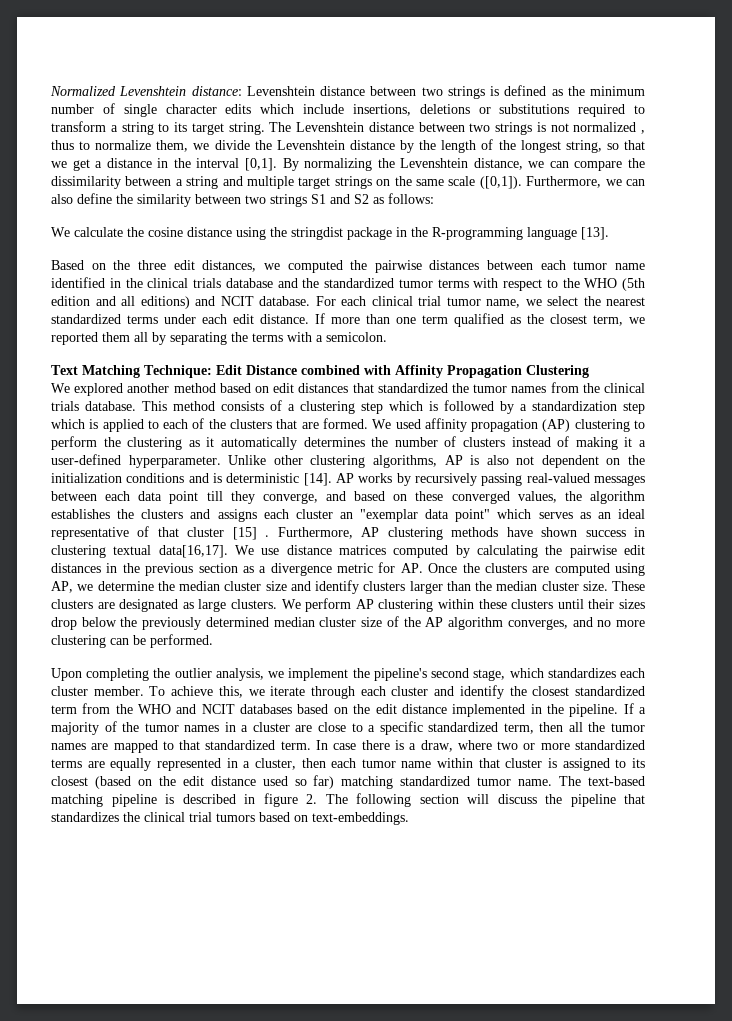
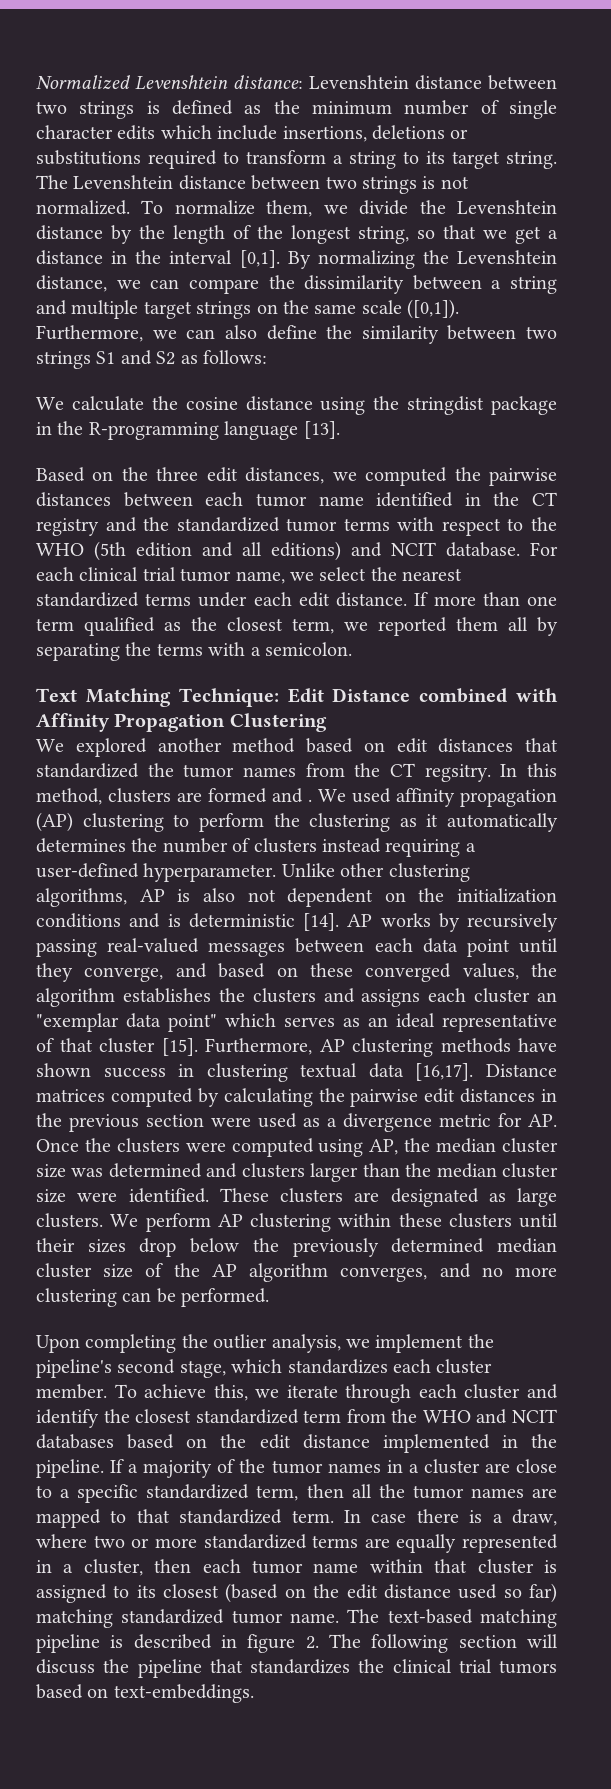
- The Levenshtein distance between two strings is not normalized , thus to normalize them, we divide the Levenshtein distance by the length of the longest string, so that we get a distance in the interval [0,1].
+ The Levenshtein distance between two strings is not normalized. To normalize them, we divide the Levenshtein distance by the length of the longest string, so that we get a distance in the interval [0,1].
- Based on the three edit distances, we computed the pairwise distances between each tumor name identified in the clinical trials database and the standardized tumor terms with respect to the WHO (5th edition and all editions) and NCIT database.
+ Based on the three edit distances, we computed the pairwise distances between each tumor name identified in the CT registry and the standardized tumor terms with respect to the WHO (5th edition and all editions) and NCIT database.
- We explored another method based on edit distances that standardized the tumor names from the clinical trials database. This method consists of a clustering step which is followed by a standardization step which is applied to each of the clusters that are formed.
+ We explored another method based on edit distances that standardized the tumor names from the CT regsitry. In this method, clusters are formed and .
- We used affinity propagation (AP) clustering to perform the clustering as it automatically determines the number of clusters instead of making it a user-defined hyperparameter.
+ We used affinity propagation (AP) clustering to perform the clustering as it automatically determines the number of clusters instead requiring a user-defined hyperparameter.
- AP works by recursively passing real-valued messages between each data point till they converge, and based on these converged values, the algorithm establishes the clusters and assigns each cluster an "exemplar data point" which serves as an ideal representative of that cluster [15] .
+ AP works by recursively passing real-valued messages between each data point until they converge, and based on these converged values, the algorithm establishes the clusters and assigns each cluster an "exemplar data point" which serves as an ideal representative of that cluster [15].
- Furthermore, AP clustering methods have shown success in clustering textual data[16,17]. We use distance matrices computed by calculating the pairwise edit distances in the previous section as a divergence metric for AP. Once the clusters are computed using AP, we determine the median cluster size and identify clusters larger than the median cluster size.
+ Furthermore, AP clustering methods have shown success in clustering textual data [16,17]. Distance matrices computed by calculating the pairwise edit distances in the previous section were used as a divergence metric for AP. Once the clusters were computed using AP, the median cluster size was determined and clusters larger than the median cluster size were identified.

